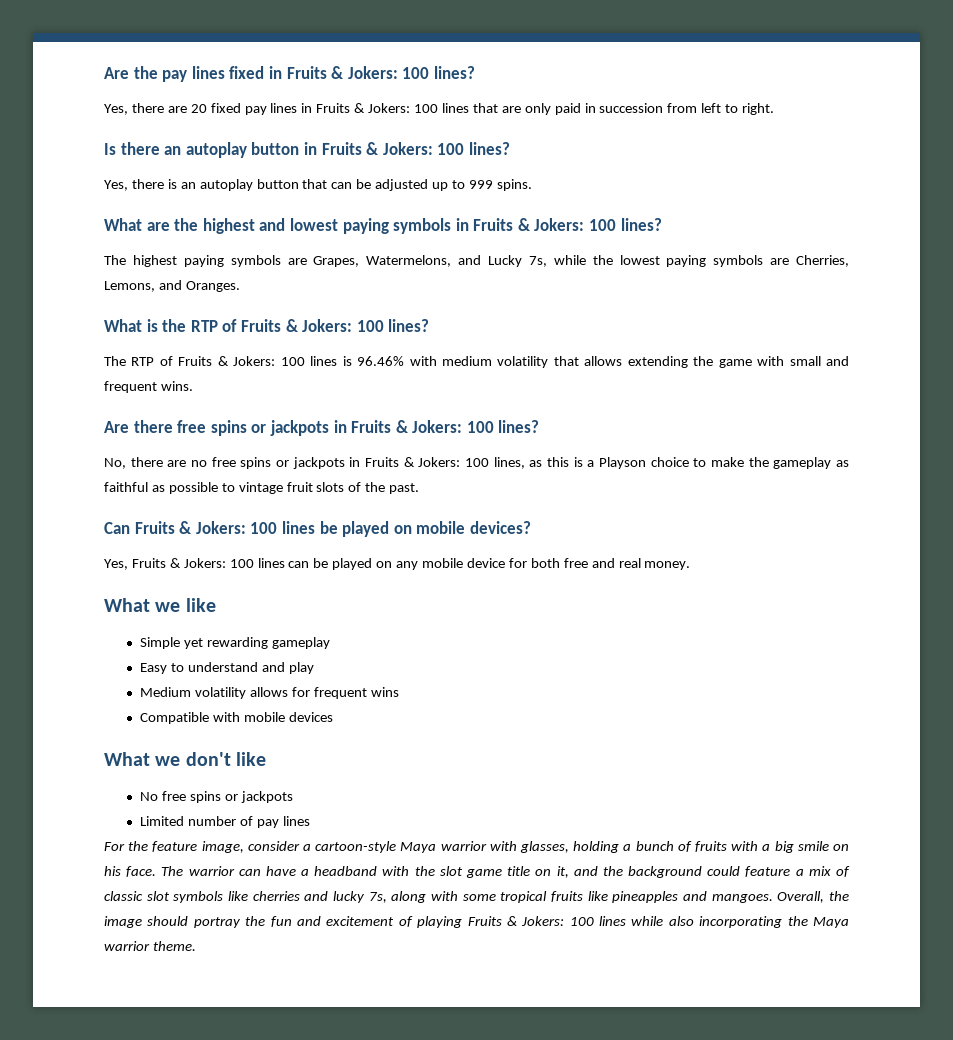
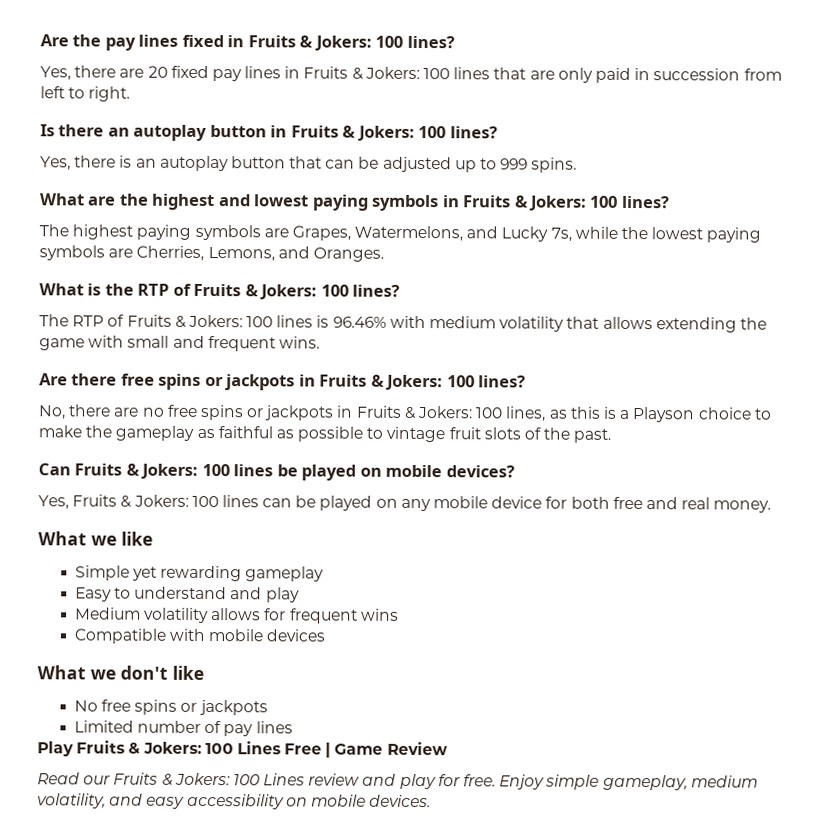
- For the feature image, consider a cartoon-style Maya warrior with glasses, holding a bunch of fruits with a big smile on his face. The warrior can have a headband with the slot game title on it, and the background could feature a mix of classic slot symbols like cherries and lucky 7s, along with some tropical fruits like pineapples and mangoes. Overall, the image should portray the fun and excitement of playing Fruits & Jokers: 100 lines while also incorporating the Maya warrior theme.
+ Play Fruits & Jokers: 100 Lines Free | Game Review
+ Read our Fruits & Jokers: 100 Lines review and play for free. Enjoy simple gameplay, medium volatility, and easy accessibility on mobile devices.

